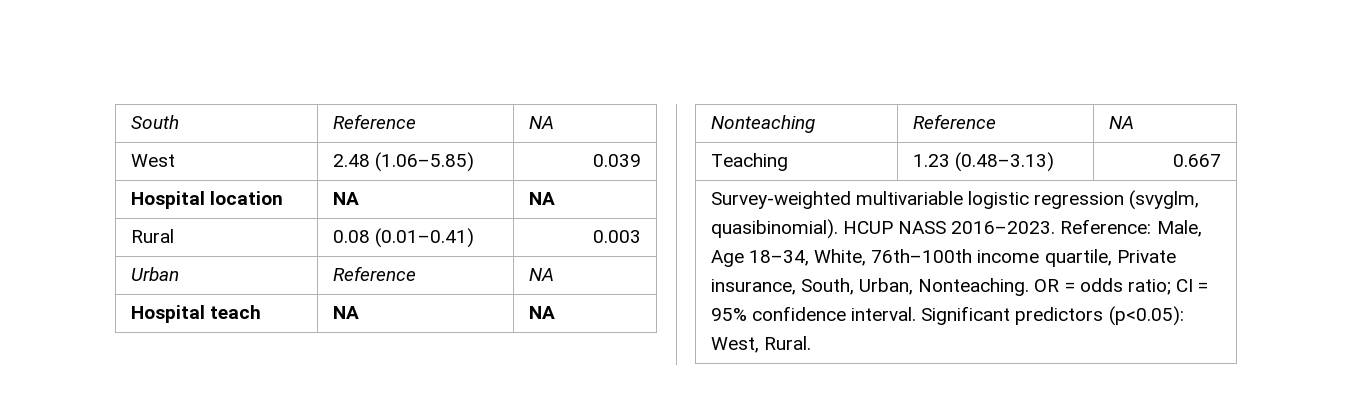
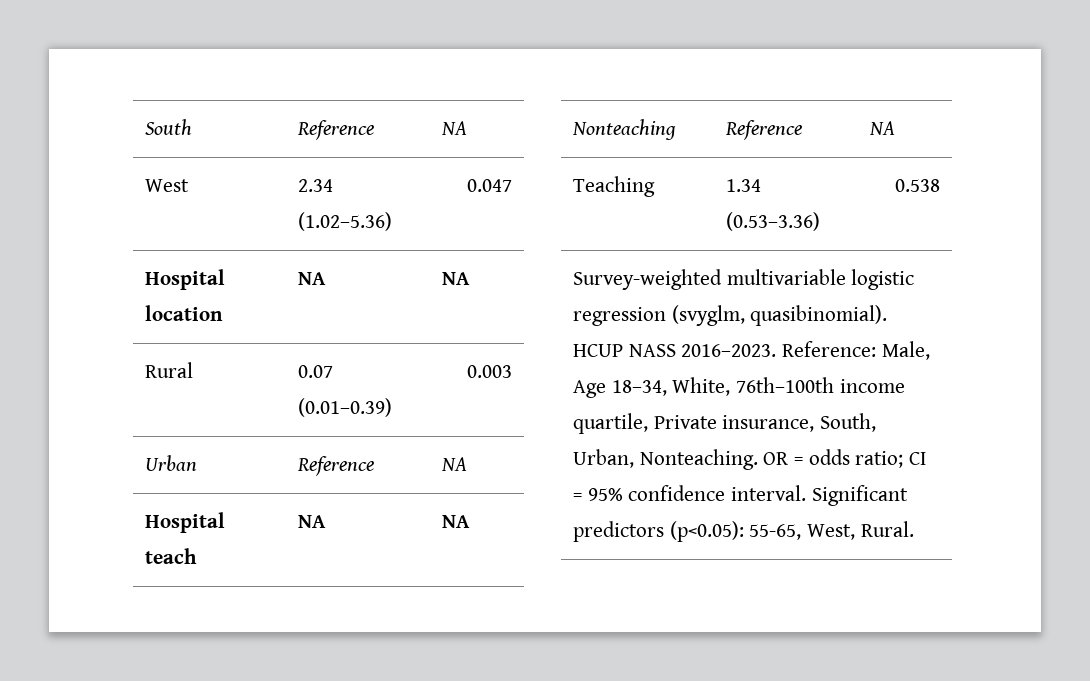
- West | 2.48 (1.06–5.85) | 0.039
+ West | 2.34 (1.02–5.36) | 0.047
- Rural | 0.08 (0.01–0.41) | 0.003
+ Rural | 0.07 (0.01–0.39) | 0.003
- Teaching | 1.23 (0.48–3.13) | 0.667
+ Teaching | 1.34 (0.53–3.36) | 0.538
- Survey-weighted multivariable logistic regression (svyglm, quasibinomial). HCUP NASS 2016–2023. Reference: Male, Age 18–34, White, 76th–100th income quartile, Private insurance, South, Urban, Nonteaching. OR = odds ratio; CI = 95% confidence interval. Significant predictors (p<0.05): West, Rural.
+ Survey-weighted multivariable logistic regression (svyglm, quasibinomial). HCUP NASS 2016–2023. Reference: Male, Age 18–34, White, 76th–100th income quartile, Private insurance, South, Urban, Nonteaching. OR = odds ratio; CI = 95% confidence interval. Significant predictors (p<0.05): 55-65, West, Rural.

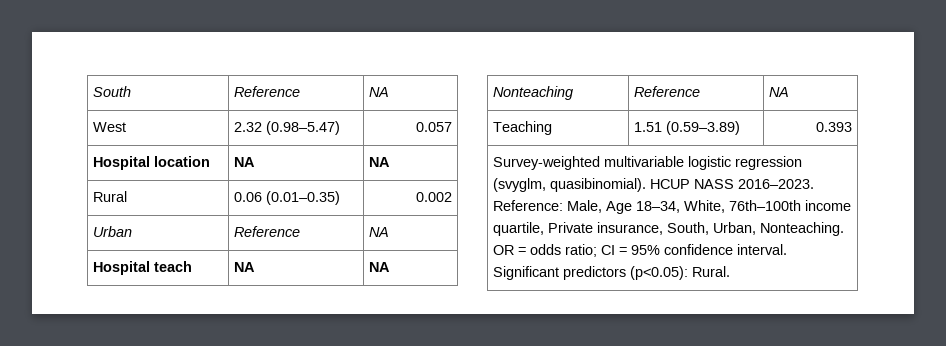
- West | 2.34 (1.02–5.36) | 0.047
+ West | 2.32 (0.98–5.47) | 0.057
- Rural | 0.07 (0.01–0.39) | 0.003
+ Rural | 0.06 (0.01–0.35) | 0.002
- Teaching | 1.34 (0.53–3.36) | 0.538
+ Teaching | 1.51 (0.59–3.89) | 0.393
- Survey-weighted multivariable logistic regression (svyglm, quasibinomial). HCUP NASS 2016–2023. Reference: Male, Age 18–34, White, 76th–100th income quartile, Private insurance, South, Urban, Nonteaching. OR = odds ratio; CI = 95% confidence interval. Significant predictors (p<0.05): 55-65, West, Rural.
+ Survey-weighted multivariable logistic regression (svyglm, quasibinomial). HCUP NASS 2016–2023. Reference: Male, Age 18–34, White, 76th–100th income quartile, Private insurance, South, Urban, Nonteaching. OR = odds ratio; CI = 95% confidence interval. Significant predictors (p<0.05): Rural.

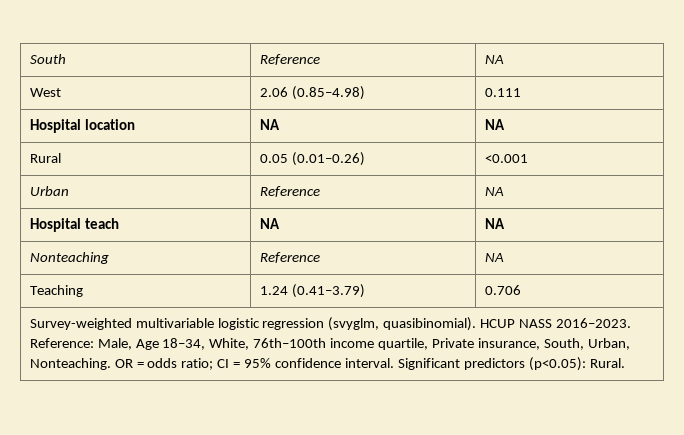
- West | 2.32 (0.98–5.47) | 0.057
+ West | 2.06 (0.85–4.98) | 0.111
- Rural | 0.06 (0.01–0.35) | 0.002
+ Rural | 0.05 (0.01–0.26) | <0.001
- Teaching | 1.51 (0.59–3.89) | 0.393
+ Teaching | 1.24 (0.41–3.79) | 0.706

